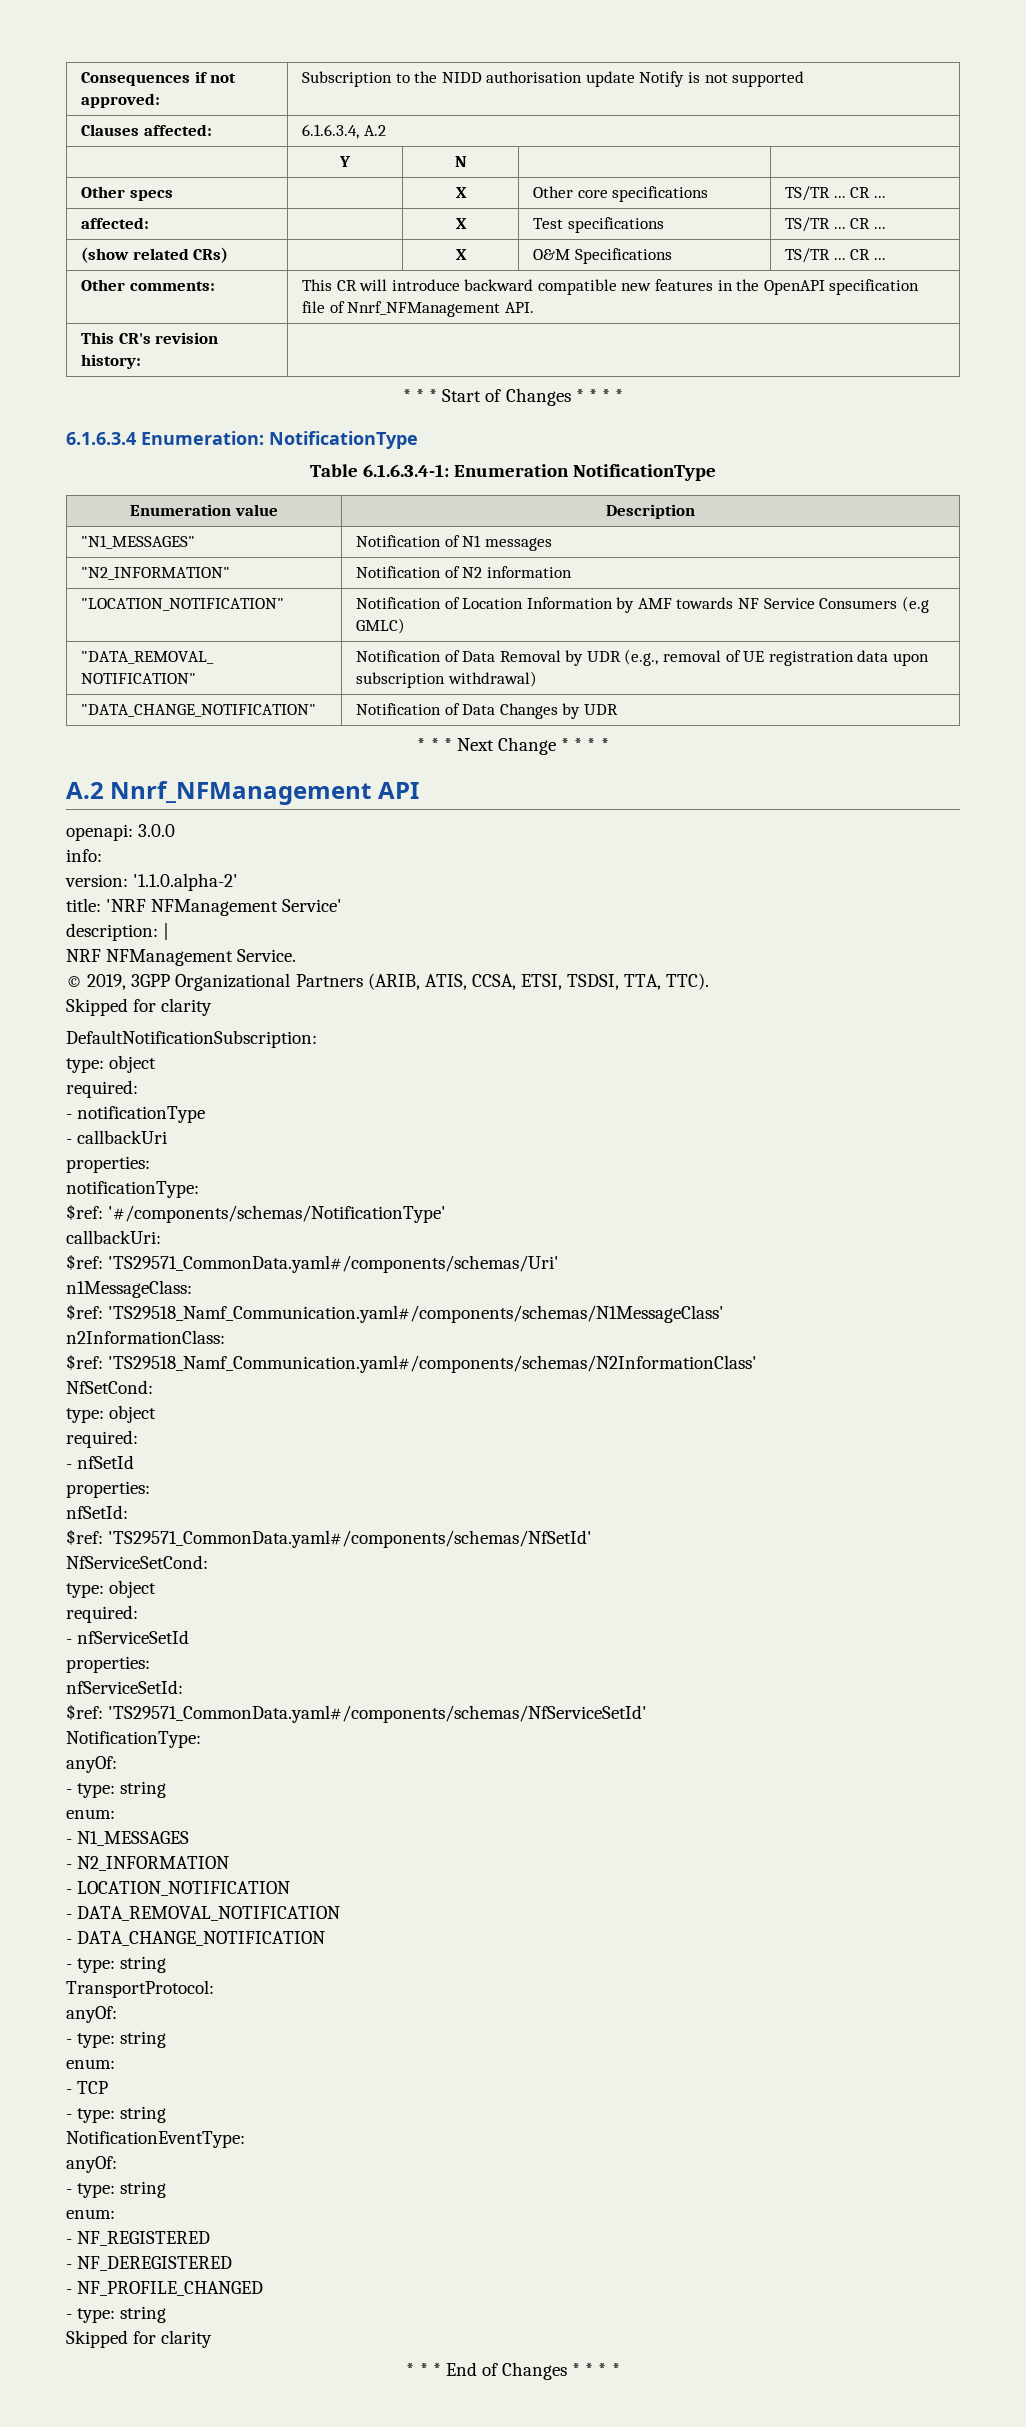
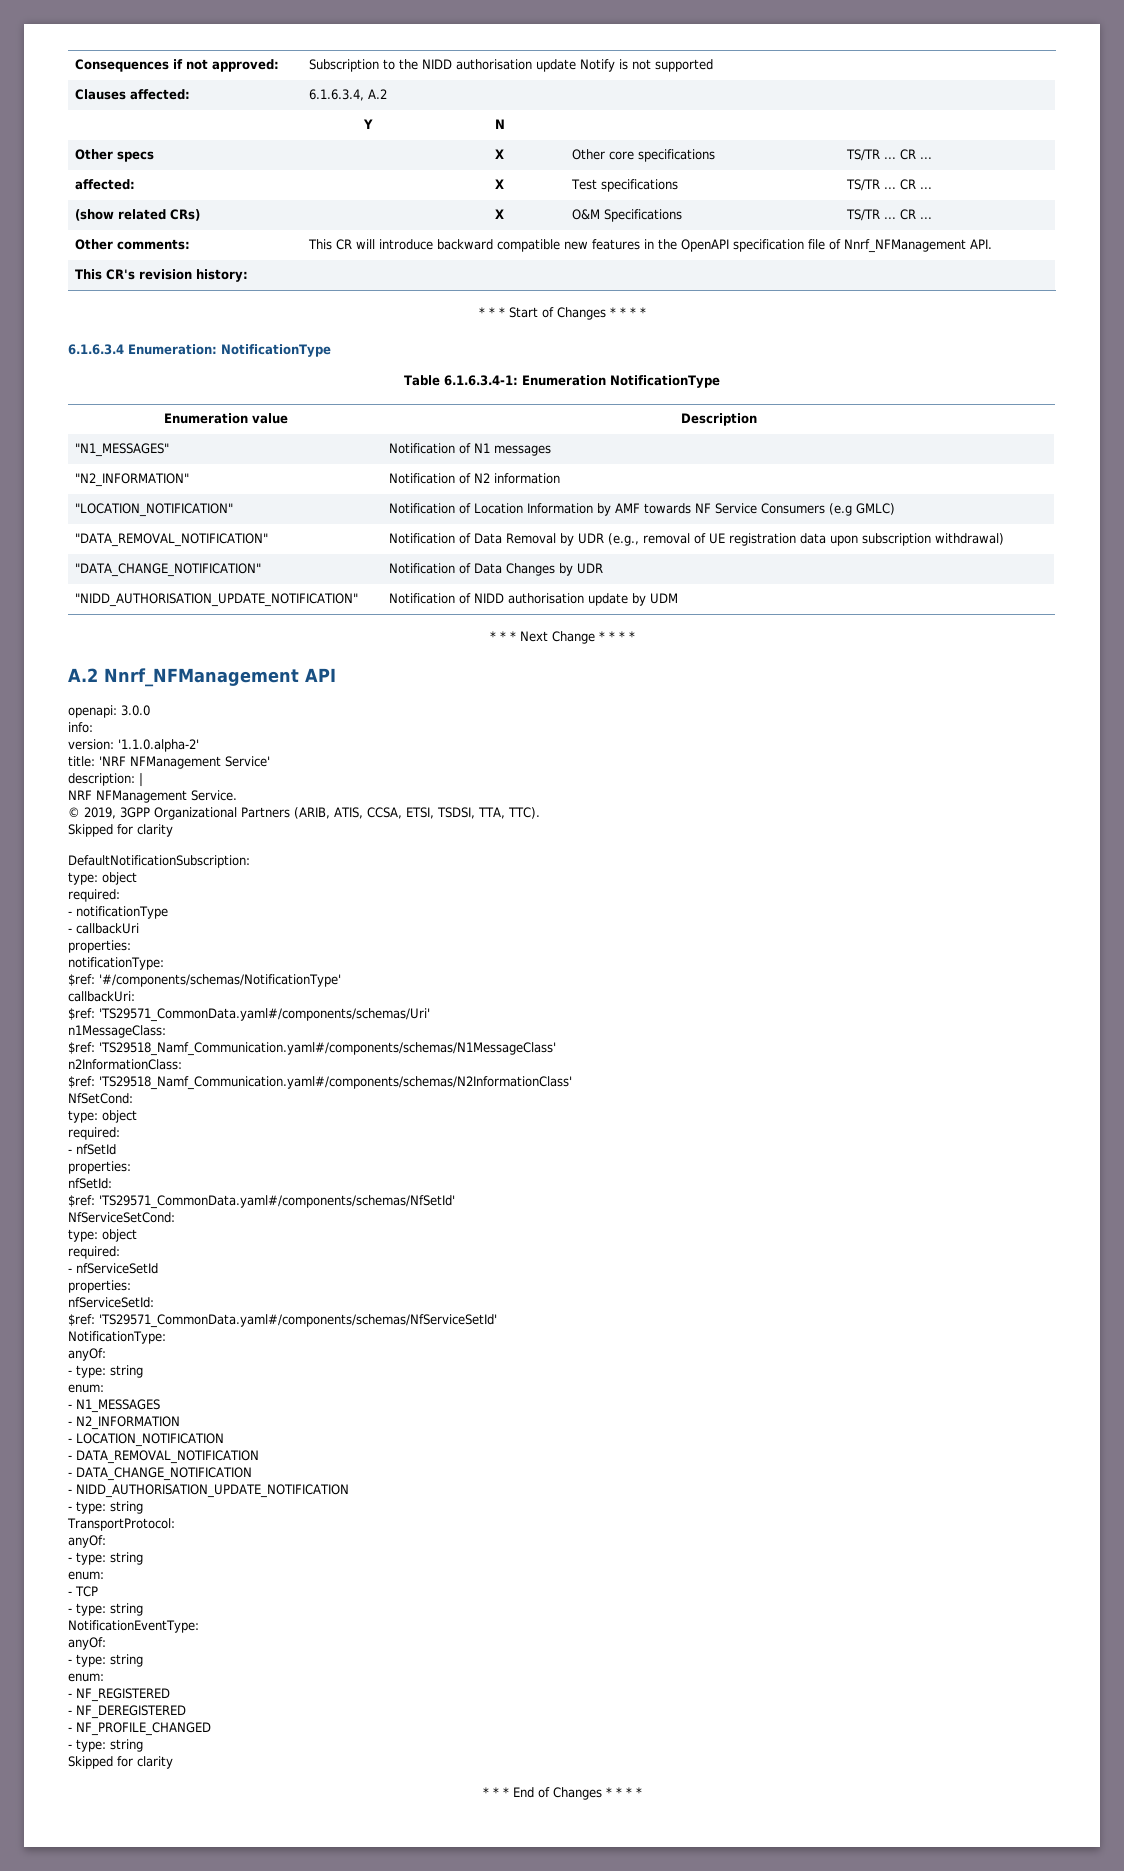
+ "NIDD_AUTHORISATION_UPDATE_NOTIFICATION" | Notification of NIDD authorisation update by UDM
+ - NIDD_AUTHORISATION_UPDATE_NOTIFICATION

